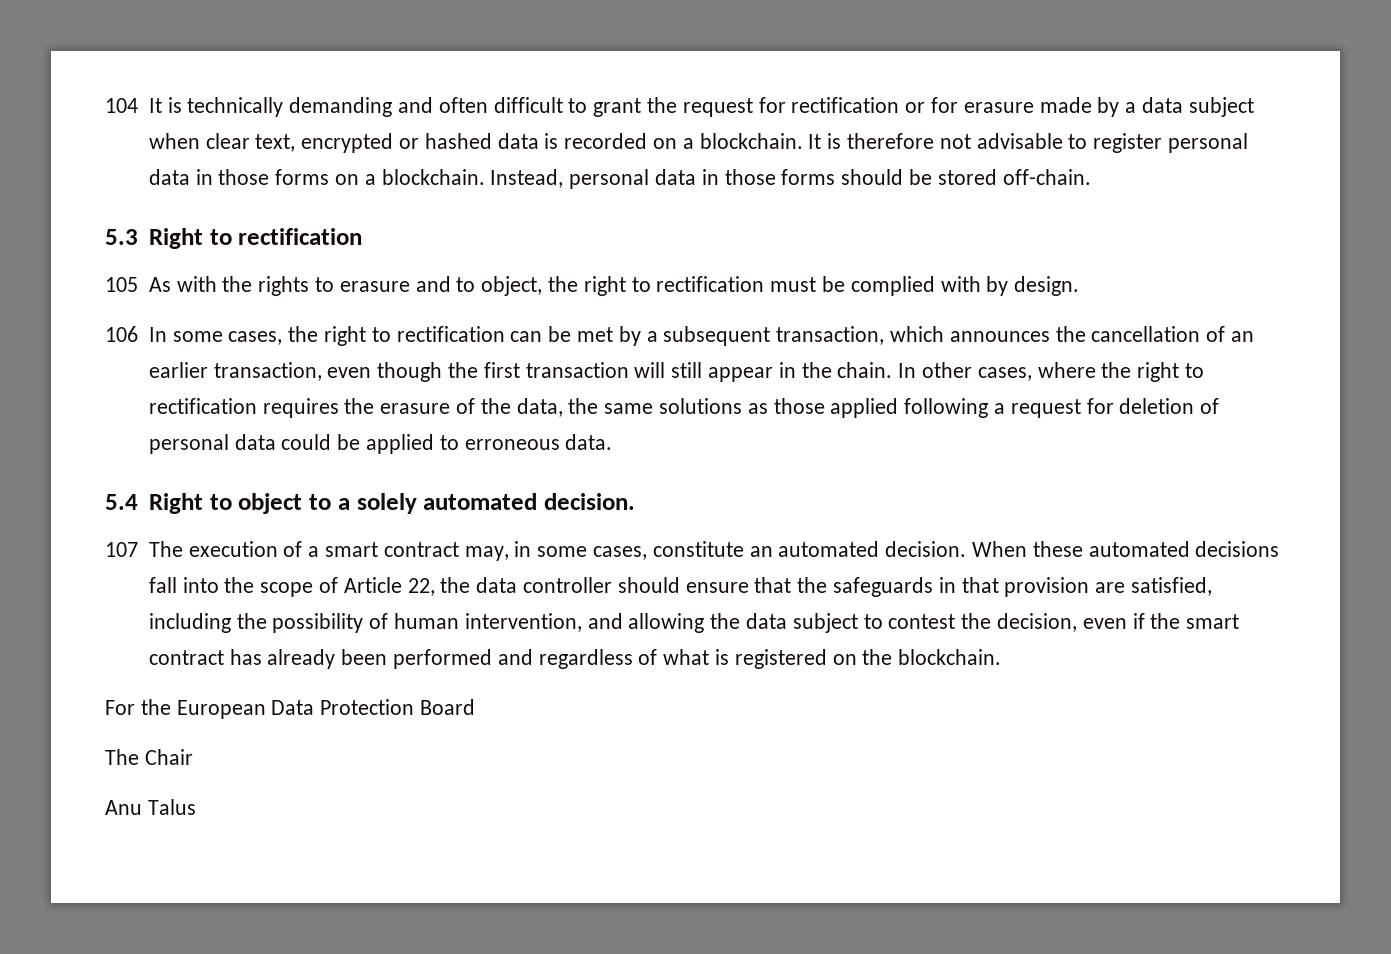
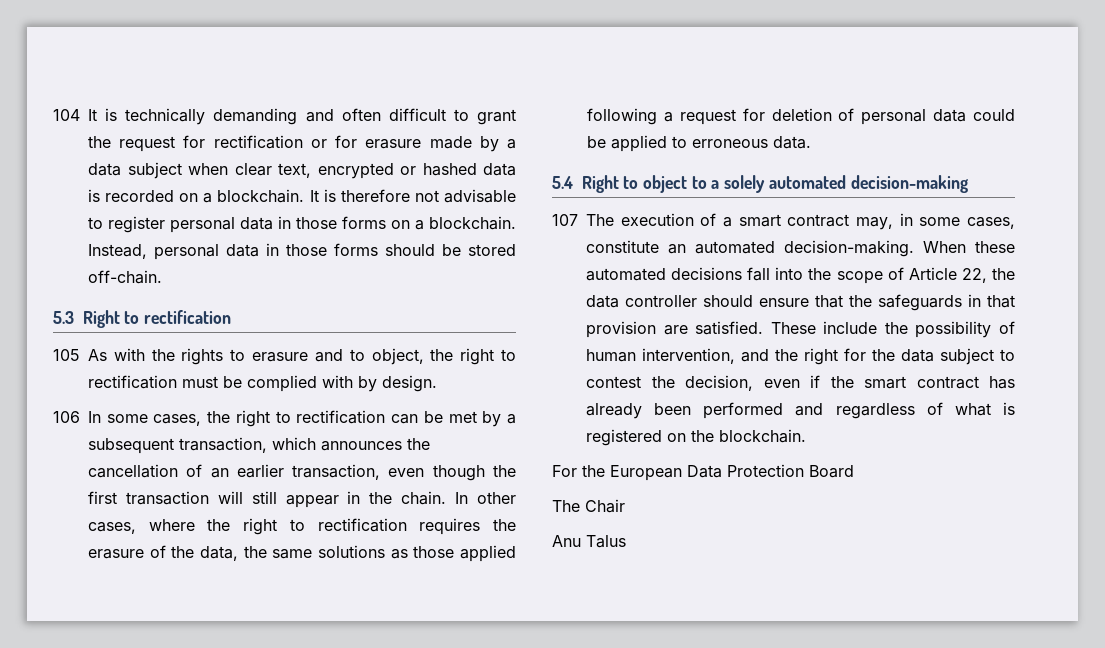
- 5.4 Right to object to a solely automated decision.
+ 5.4 Right to object to a solely automated decision-making
- 107 The execution of a smart contract may, in some cases, constitute an automated decision.
+ 107 The execution of a smart contract may, in some cases, constitute an automated decision-making.
- When these automated decisions fall into the scope of Article 22, the data controller should ensure that the safeguards in that provision are satisfied, including the possibility of human intervention, and allowing the data subject to contest the decision, even if the smart contract has already been performed and regardless of what is registered on the blockchain.
+ When these automated decisions fall into the scope of Article 22, the data controller should ensure that the safeguards in that provision are satisfied. These include the possibility of human intervention, and the right for the data subject to contest the decision, even if the smart contract has already been performed and regardless of what is registered on the blockchain.

